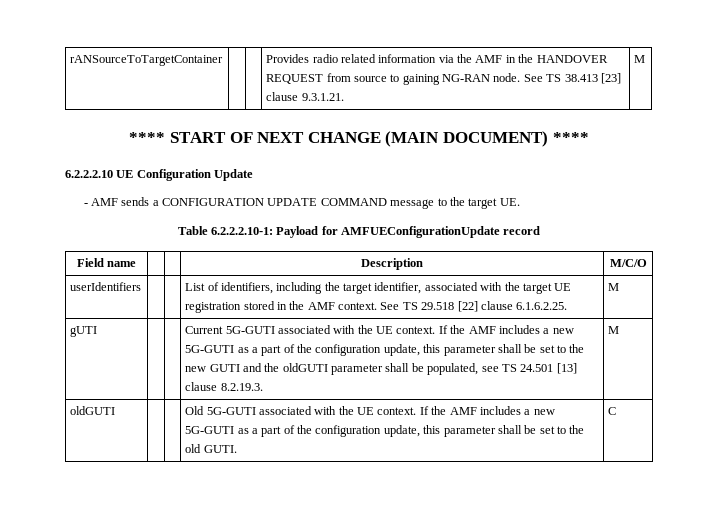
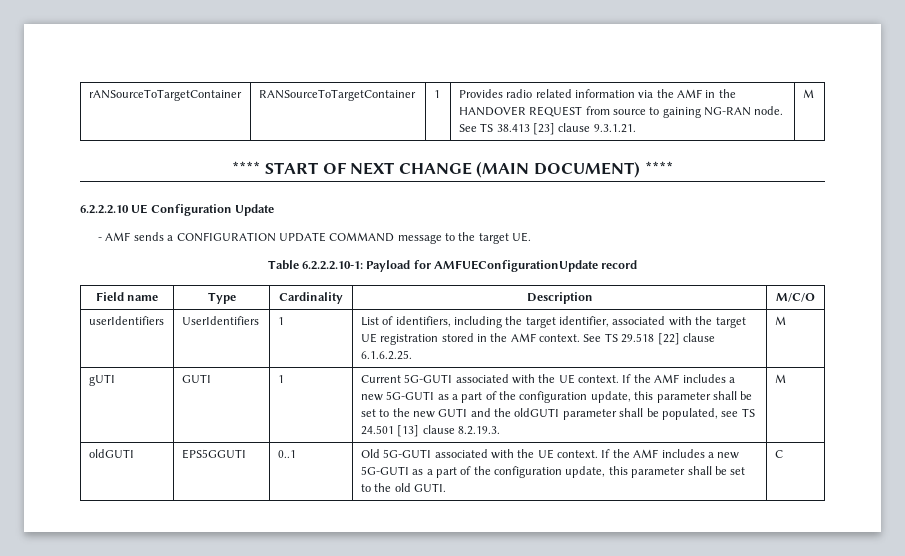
- rANSourceToTargetContainer | | | Provides radio related information via the AMF in the HANDOVER REQUEST from source to gaining NG-RAN node. See TS 38.413 [23] clause 9.3.1.21. | M
+ rANSourceToTargetContainer | RANSourceToTargetContainer | 1 | Provides radio related information via the AMF in the HANDOVER REQUEST from source to gaining NG-RAN node. See TS 38.413 [23] clause 9.3.1.21. | M
- Field name | | | Description | M/C/O
+ Field name | Type | Cardinality | Description | M/C/O
- userIdentifiers | | | List of identifiers, including the target identifier, associated with the target UE registration stored in the AMF context. See TS 29.518 [22] clause 6.1.6.2.25. | M
+ userIdentifiers | UserIdentifiers | 1 | List of identifiers, including the target identifier, associated with the target UE registration stored in the AMF context. See TS 29.518 [22] clause 6.1.6.2.25. | M
+ GUTI | 1
- oldGUTI | | | Old 5G-GUTI associated with the UE context. If the AMF includes a new 5G-GUTI as a part of the configuration update, this parameter shall be set to the old GUTI. | C
+ oldGUTI | EPS5GGUTI | 0..1 | Old 5G-GUTI associated with the UE context. If the AMF includes a new 5G-GUTI as a part of the configuration update, this parameter shall be set to the old GUTI. | C

